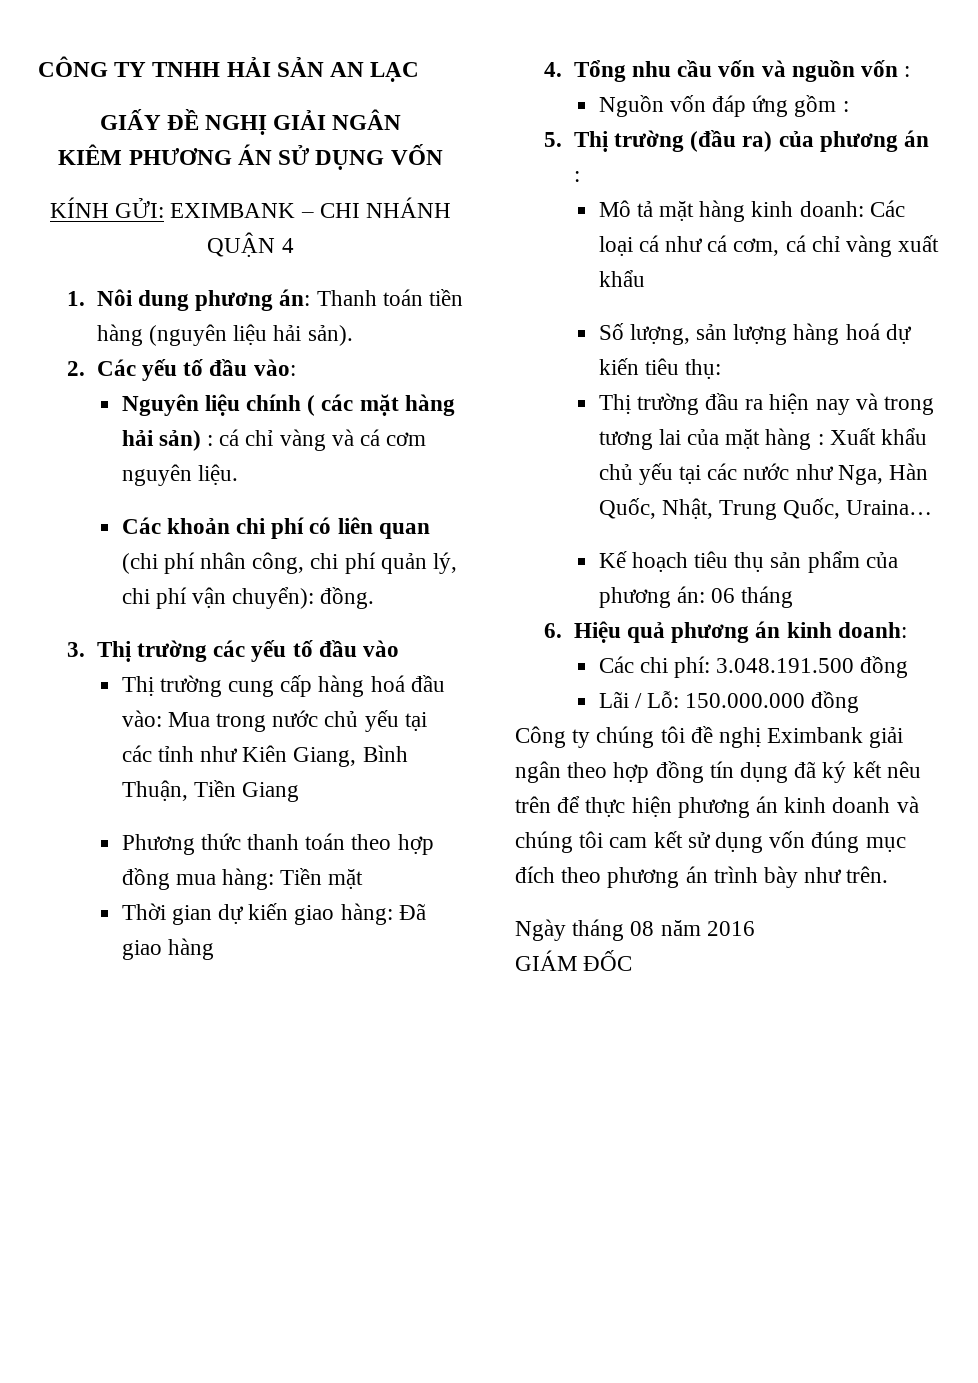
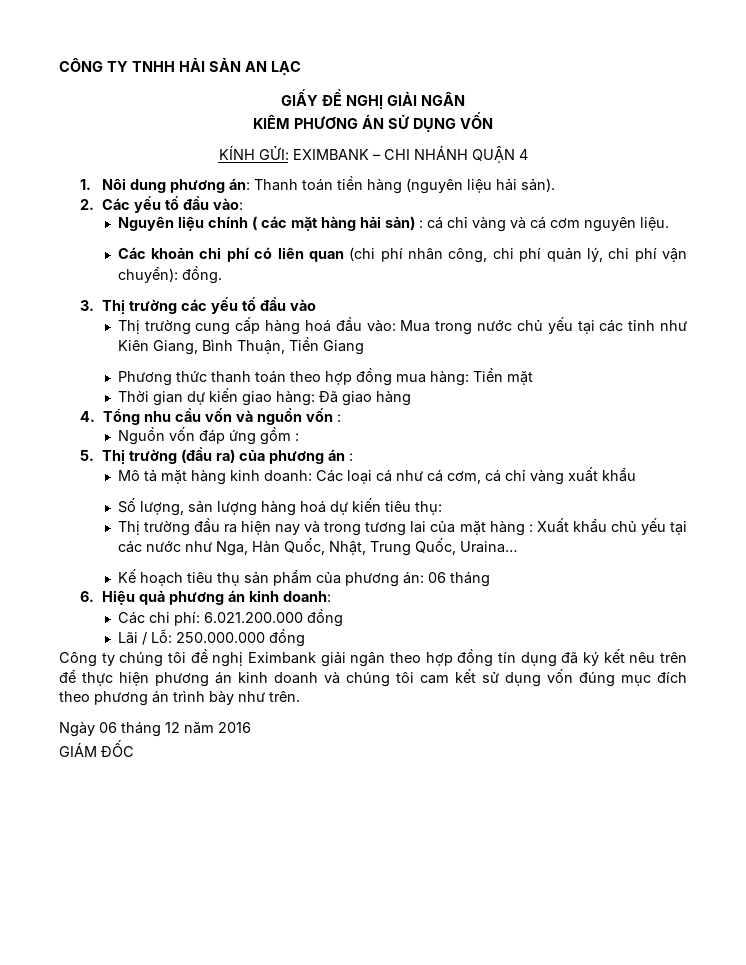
- Các chi phí: 3.048.191.500 đồng
+ Các chi phí: 6.021.200.000 đồng
- Lãi / Lỗ: 150.000.000 đồng
+ Lãi / Lỗ: 250.000.000 đồng
- Ngày tháng 08 năm 2016
+ Ngày 06 tháng 12 năm 2016

